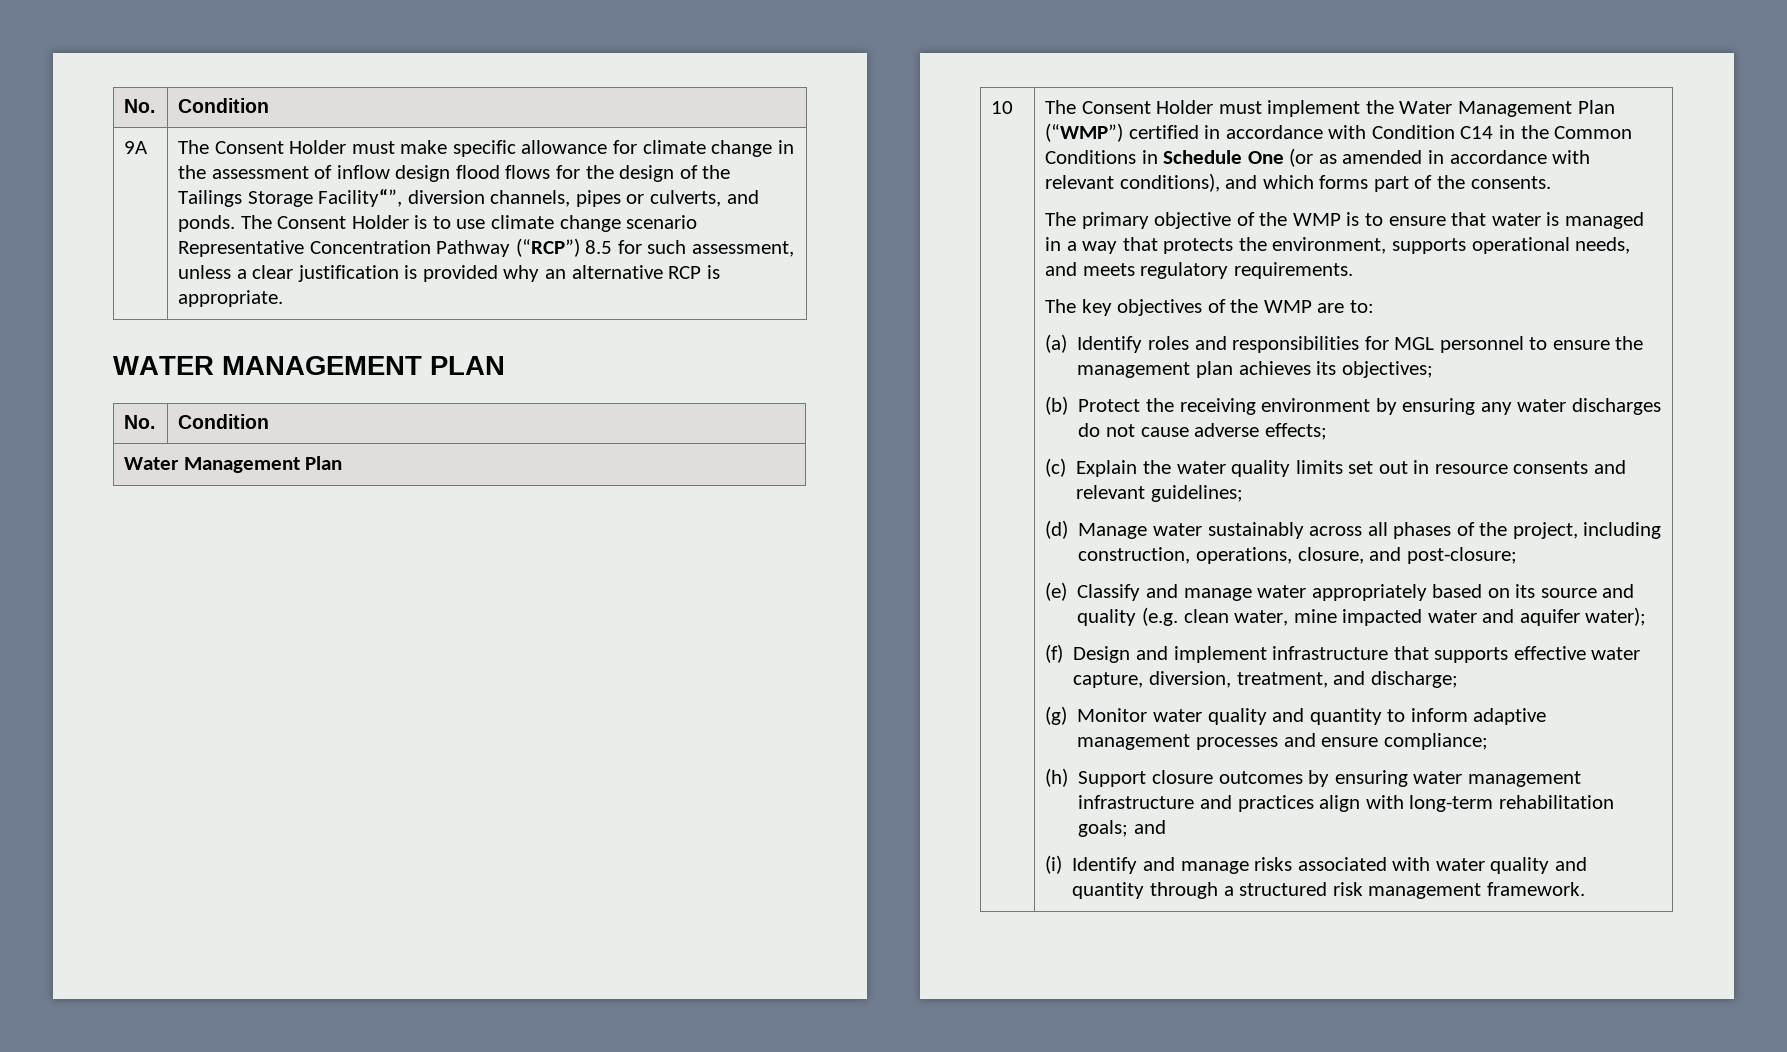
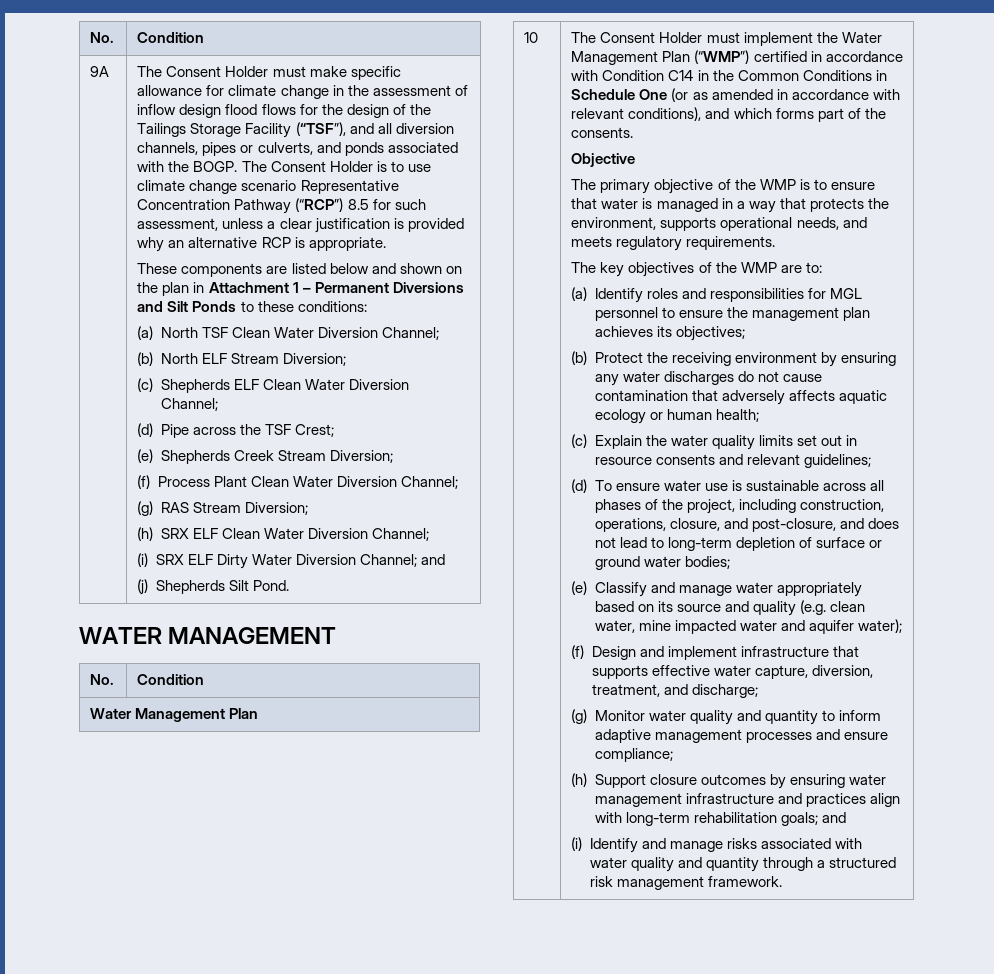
- The Consent Holder must make specific allowance for climate change in the assessment of inflow design flood flows for the design of the Tailings Storage Facility“”, diversion channels, pipes or culverts, and ponds.
+ The Consent Holder must make specific allowance for climate change in the assessment of inflow design flood flows for the design of the Tailings Storage Facility (“TSF”), and all diversion channels, pipes or culverts, and ponds associated with the BOGP.
+ These components are listed below and shown on the plan in Attachment 1 – Permanent Diversions and Silt Ponds to these conditions:
+ (a) North TSF Clean Water Diversion Channel;
+ (b) North ELF Stream Diversion;
+ (c) Shepherds ELF Clean Water Diversion Channel;
+ (d) Pipe across the TSF Crest;
+ (e) Shepherds Creek Stream Diversion;
+ (f) Process Plant Clean Water Diversion Channel;
+ (g) RAS Stream Diversion;
+ (h) SRX ELF Clean Water Diversion Channel;
+ (i) SRX ELF Dirty Water Diversion Channel; and
+ (j) Shepherds Silt Pond.
- WATER MANAGEMENT PLAN
+ WATER MANAGEMENT
+ Objective
- (b) Protect the receiving environment by ensuring any water discharges do not cause adverse effects;
+ (b) Protect the receiving environment by ensuring any water discharges do not cause contamination that adversely affects aquatic ecology or human health;
- (d) Manage water sustainably across all phases of the project, including construction, operations, closure, and post-closure;
+ (d) To ensure water use is sustainable across all phases of the project, including construction, operations, closure, and post-closure, and does not lead to long-term depletion of surface or ground water bodies;

